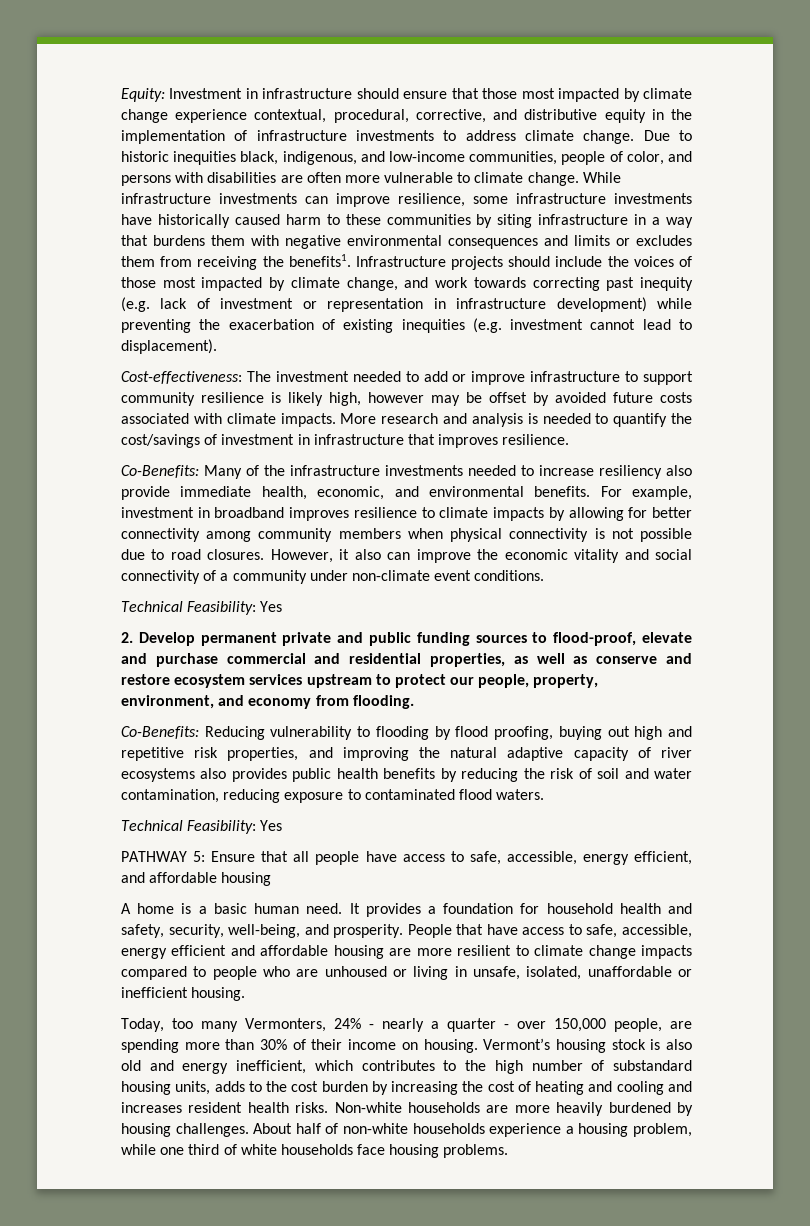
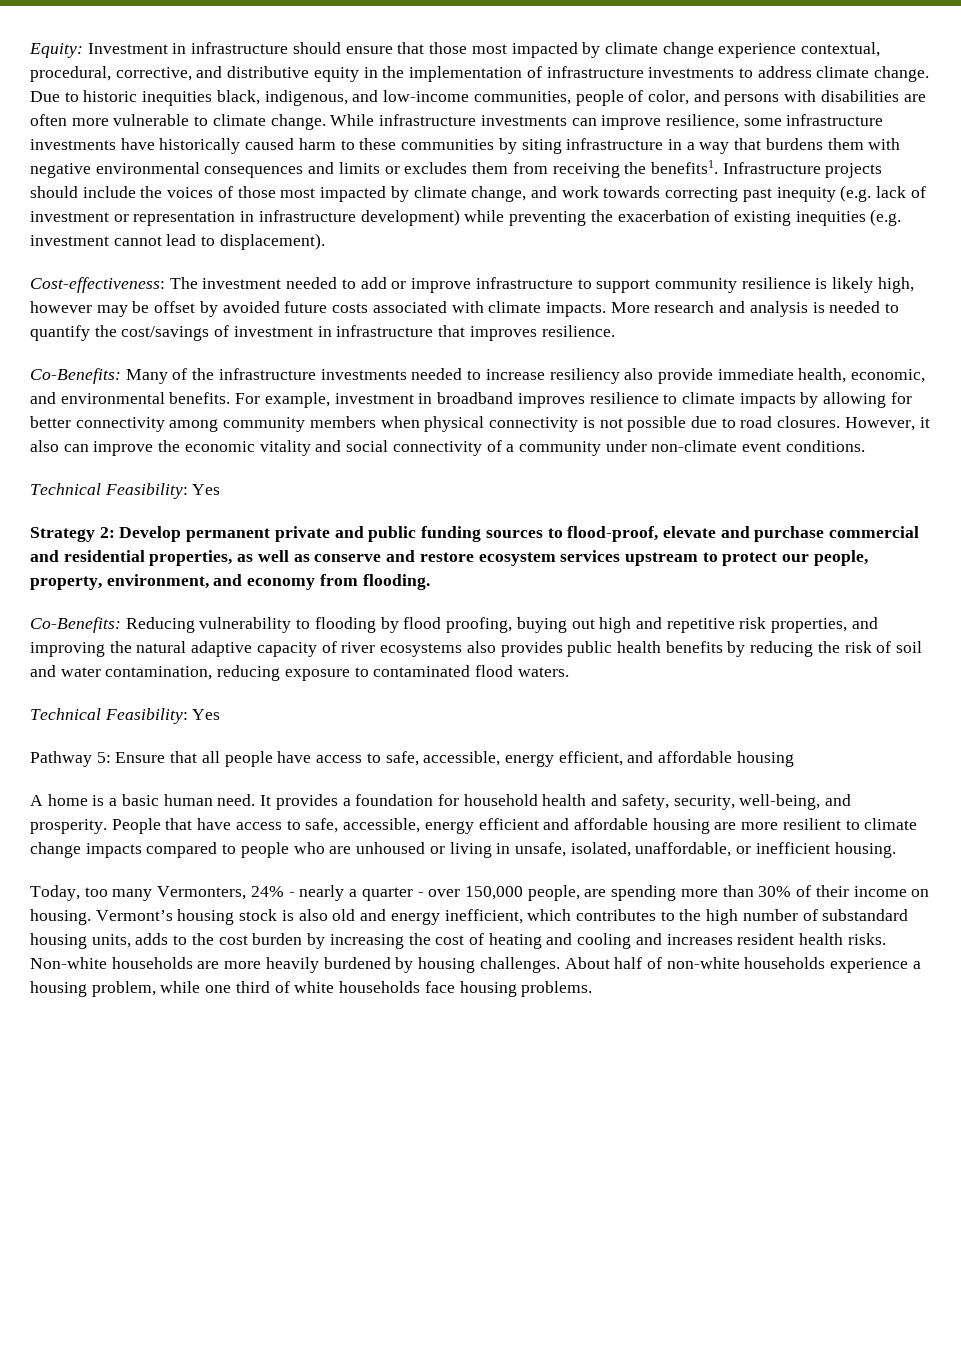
- 2. Develop permanent private and public funding sources to flood-proof, elevate and purchase commercial and residential properties, as well as conserve and restore ecosystem services upstream to protect our people, property, environment, and economy from flooding.
+ Strategy 2: Develop permanent private and public funding sources to flood-proof, elevate and purchase commercial and residential properties, as well as conserve and restore ecosystem services upstream to protect our people, property, environment, and economy from flooding.
- PATHWAY 5: Ensure that all people have access to safe, accessible, energy efficient, and affordable housing
+ Pathway 5: Ensure that all people have access to safe, accessible, energy efficient, and affordable housing
- People that have access to safe, accessible, energy efficient and affordable housing are more resilient to climate change impacts compared to people who are unhoused or living in unsafe, isolated, unaffordable or inefficient housing.
+ People that have access to safe, accessible, energy efficient and affordable housing are more resilient to climate change impacts compared to people who are unhoused or living in unsafe, isolated, unaffordable, or inefficient housing.

